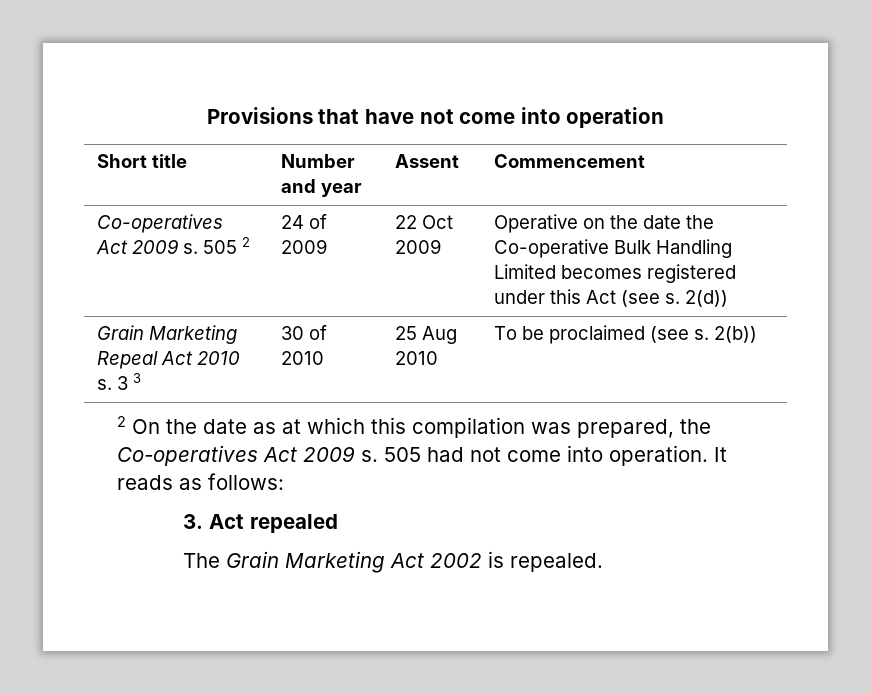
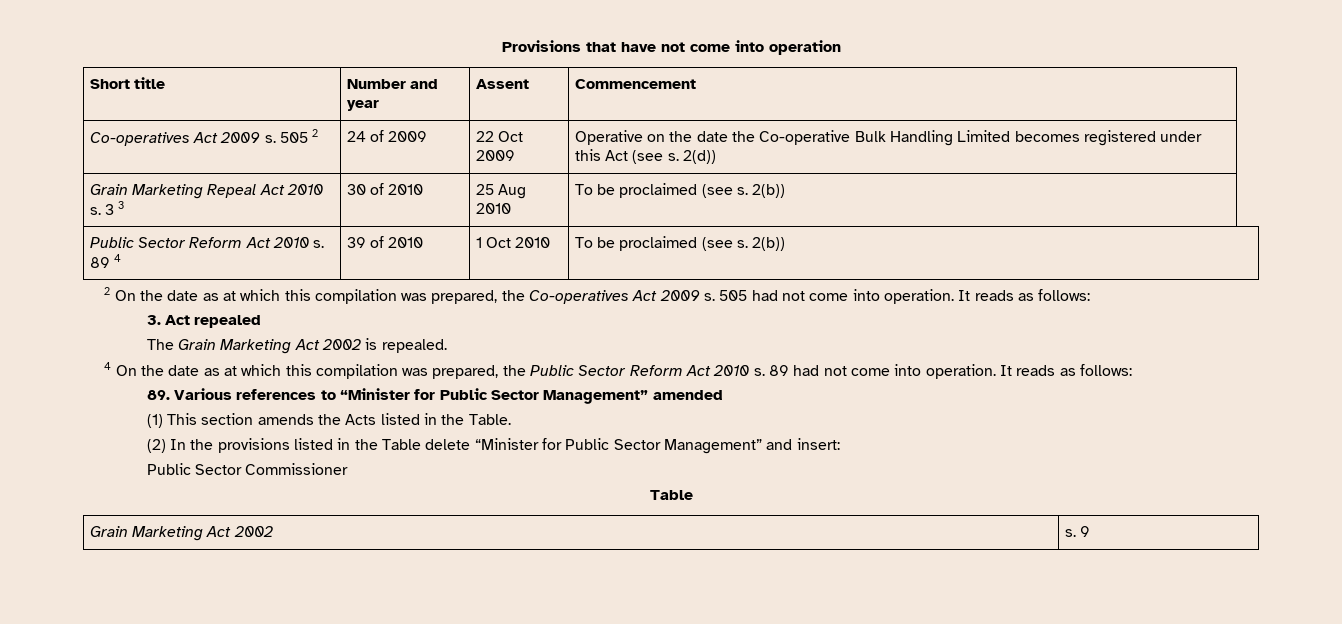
+ Public Sector Reform Act 2010 s. 89 4 | 39 of 2010 | 1 Oct 2010 | To be proclaimed (see s. 2(b))
+ 4 On the date as at which this compilation was prepared, the Public Sector Reform Act 2010 s. 89 had not come into operation. It reads as follows:
+ 89. Various references to “Minister for Public Sector Management” amended
+ (1) This section amends the Acts listed in the Table.
+ (2) In the provisions listed in the Table delete “Minister for Public Sector Management” and insert:
+ Public Sector Commissioner
+ Table
+ Grain Marketing Act 2002 | s. 9

